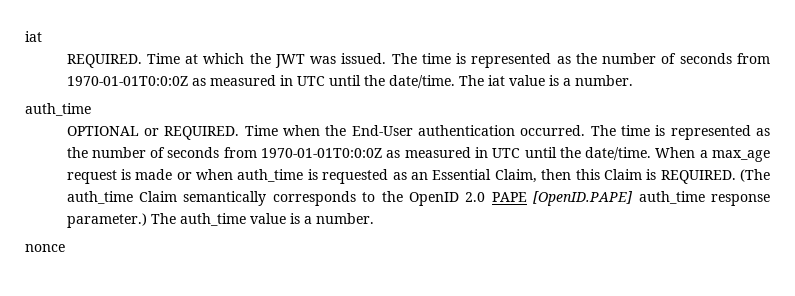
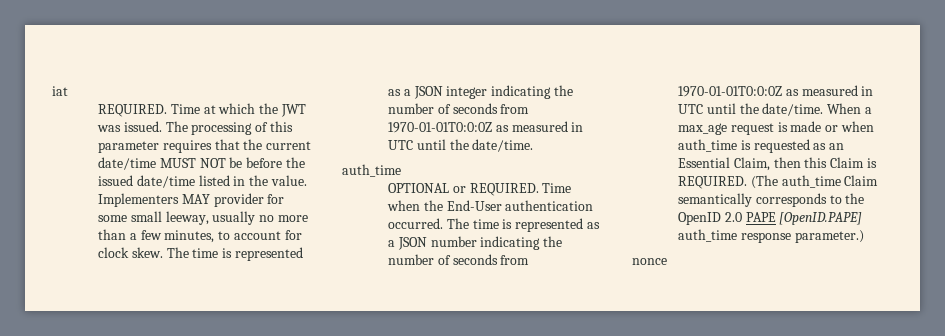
- The time is represented as the number of seconds from 1970-01-01T0:0:0Z as measured in UTC until the date/time. The iat value is a number.
+ The processing of this parameter requires that the current date/time MUST NOT be before the issued date/time listed in the value. Implementers MAY provider for some small leeway, usually no more than a few minutes, to account for clock skew. The time is represented as a JSON integer indicating the number of seconds from 1970-01-01T0:0:0Z as measured in UTC until the date/time.
- Time when the End-User authentication occurred. The time is represented as the number of seconds from 1970-01-01T0:0:0Z as measured in UTC until the date/time.
+ Time when the End-User authentication occurred. The time is represented as a JSON number indicating the number of seconds from 1970-01-01T0:0:0Z as measured in UTC until the date/time.
- The auth_time value is a number.

